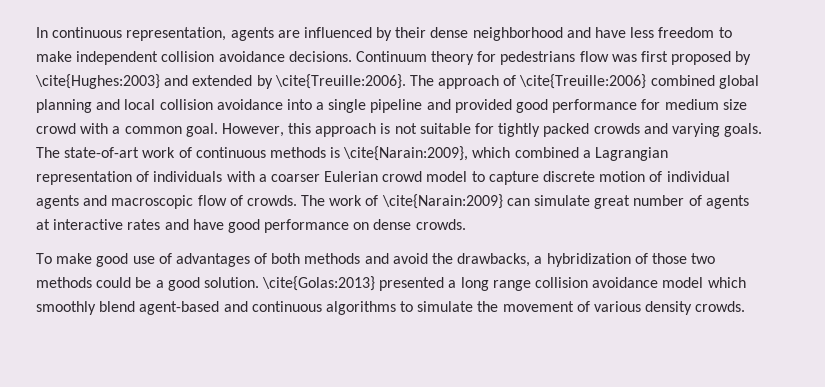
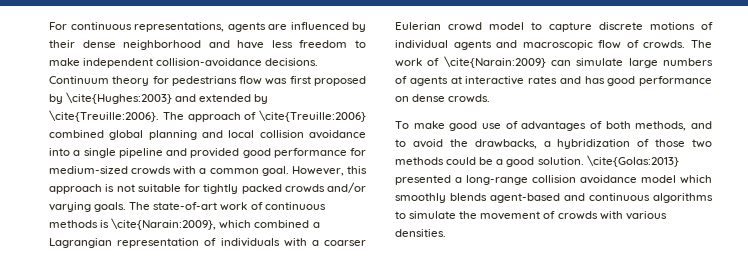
- In continuous representation, agents are influenced by their dense neighborhood and have less freedom to make independent collision avoidance decisions.
+ For continuous representations, agents are influenced by their dense neighborhood and have less freedom to make independent collision-avoidance decisions.
- The approach of \cite{Treuille:2006} combined global planning and local collision avoidance into a single pipeline and provided good performance for medium size crowd with a common goal.
+ The approach of \cite{Treuille:2006} combined global planning and local collision avoidance into a single pipeline and provided good performance for medium-sized crowds with a common goal.
- However, this approach is not suitable for tightly packed crowds and varying goals.
+ However, this approach is not suitable for tightly packed crowds and/or varying goals.
- The state-of-art work of continuous methods is \cite{Narain:2009}, which combined a Lagrangian representation of individuals with a coarser Eulerian crowd model to capture discrete motion of individual agents and macroscopic flow of crowds.
+ The state-of-art work of continuous methods is \cite{Narain:2009}, which combined a Lagrangian representation of individuals with a coarser Eulerian crowd model to capture discrete motions of individual agents and macroscopic flow of crowds.
- The work of \cite{Narain:2009} can simulate great number of agents at interactive rates and have good performance on dense crowds.
+ The work of \cite{Narain:2009} can simulate large numbers of agents at interactive rates and has good performance on dense crowds.
- To make good use of advantages of both methods and avoid the drawbacks, a hybridization of those two methods could be a good solution.
+ To make good use of advantages of both methods, and to avoid the drawbacks, a hybridization of those two methods could be a good solution.
- \cite{Golas:2013} presented a long range collision avoidance model which smoothly blend agent-based and continuous algorithms to simulate the movement of various density crowds.
+ \cite{Golas:2013} presented a long-range collision avoidance model which smoothly blends agent-based and continuous algorithms to simulate the movement of crowds with various densities.

